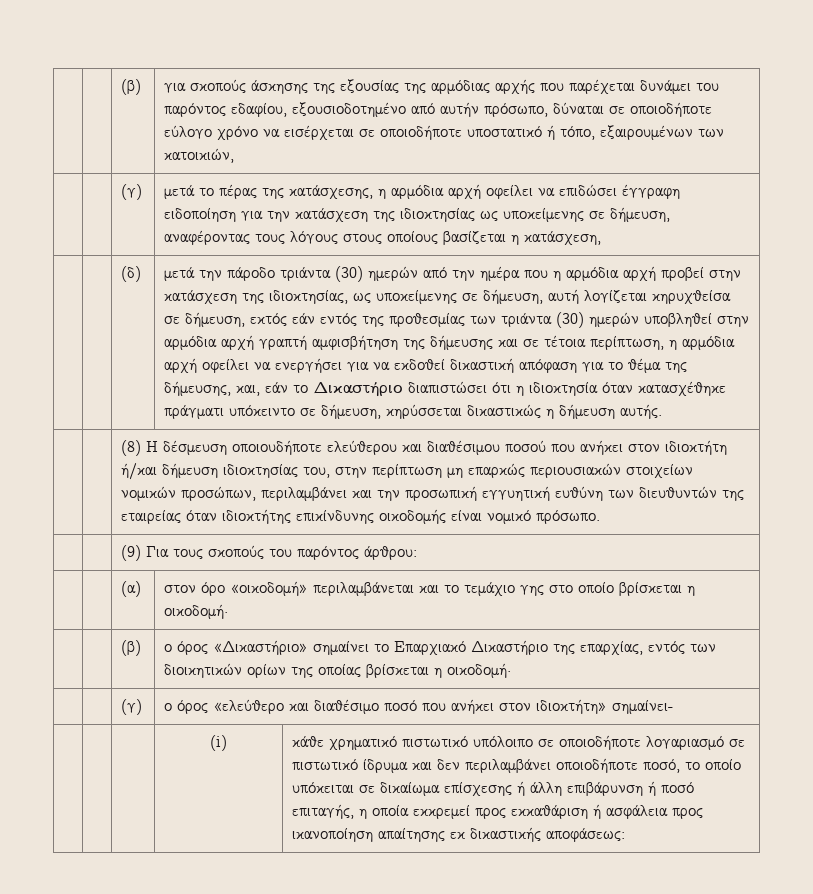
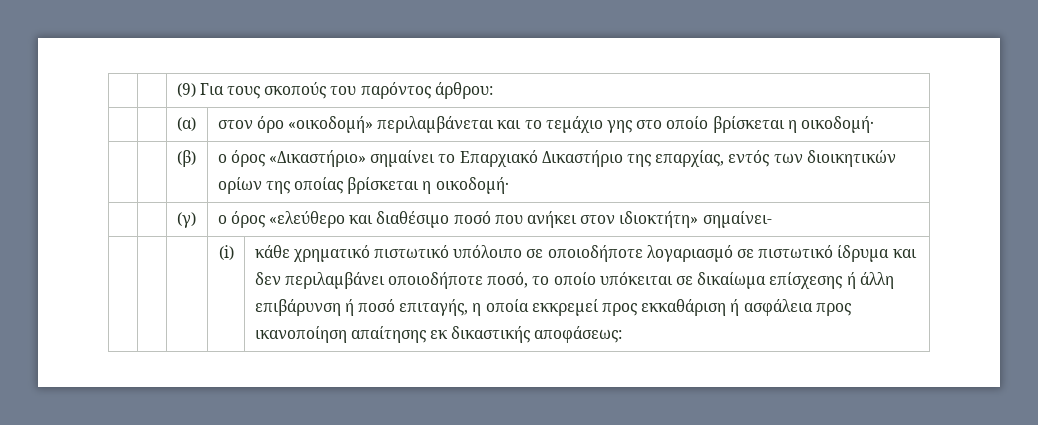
- | | (β) | για σκοπούς άσκησης της εξουσίας της αρμόδιας αρχής που παρέχεται δυνάμει του παρόντος εδαφίου, εξουσιοδοτημένο από αυτήν πρόσωπο, δύναται σε οποιοδήποτε εύλογο χρόνο να εισέρχεται σε οποιοδήποτε υποστατικό ή τόπο, εξαιρουμένων των κατοικιών,
- | | (γ) | μετά το πέρας της κατάσχεσης, η αρμόδια αρχή οφείλει να επιδώσει έγγραφη ειδοποίηση για την κατάσχεση της ιδιοκτησίας ως υποκείμενης σε δήμευση, αναφέροντας τους λόγους στους οποίους βασίζεται η κατάσχεση,
- | | (δ) | μετά την πάροδο τριάντα (30) ημερών από την ημέρα που η αρμόδια αρχή προβεί στην κατάσχεση της ιδιοκτησίας, ως υποκείμενης σε δήμευση, αυτή λογίζεται κηρυχθείσα σε δήμευση, εκτός εάν εντός της προθεσμίας των τριάντα (30) ημερών υποβληθεί στην αρμόδια αρχή γραπτή αμφισβήτηση της δήμευσης και σε τέτοια περίπτωση, η αρμόδια αρχή οφείλει να ενεργήσει για να εκδοθεί δικαστική απόφαση για το θέμα της δήμευσης, και, εάν το Δικαστήριο διαπιστώσει ότι η ιδιοκτησία όταν κατασχέθηκε πράγματι υπόκειντο σε δήμευση, κηρύσσεται δικαστικώς η δήμευση αυτής.
- | | (8) Η δέσμευση οποιουδήποτε ελεύθερου και διαθέσιμου ποσού που ανήκει στον ιδιοκτήτη ή/και δήμευση ιδιοκτησίας του, στην περίπτωση μη επαρκώς περιουσιακών στοιχείων νομικών προσώπων, περιλαμβάνει και την προσωπική εγγυητική ευθύνη των διευθυντών της εταιρείας όταν ιδιοκτήτης επικίνδυνης οικοδομής είναι νομικό πρόσωπο.

